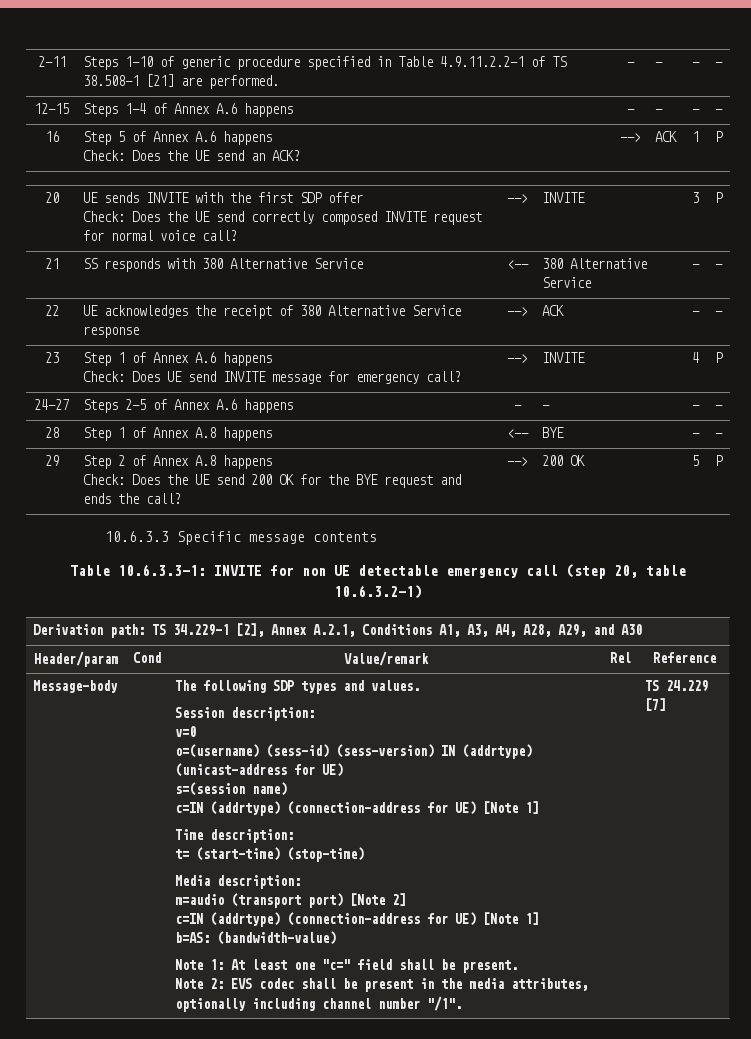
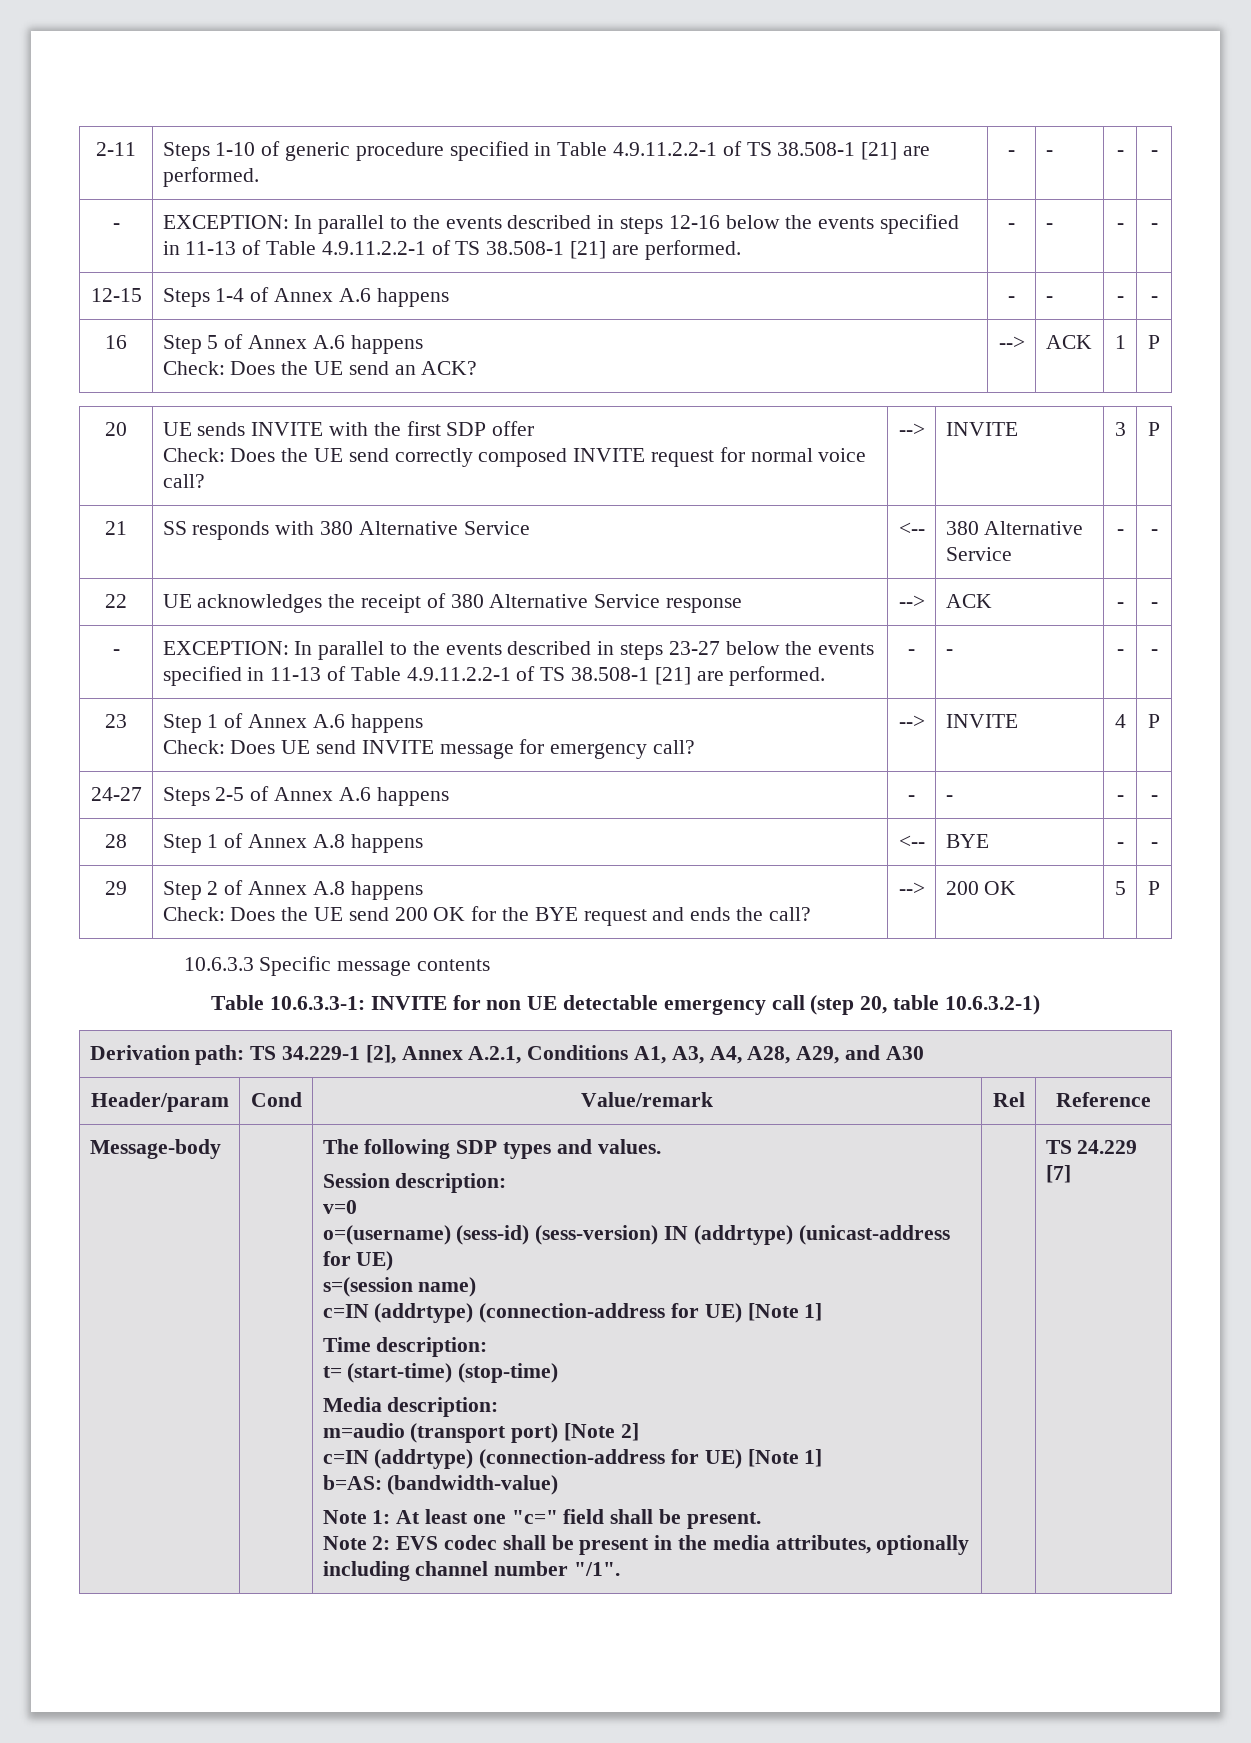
+ - | EXCEPTION: In parallel to the events described in steps 12-16 below the events specified in 11-13 of Table 4.9.11.2.2-1 of TS 38.508-1 [21] are performed. | - | - | - | -
+ - | EXCEPTION: In parallel to the events described in steps 23-27 below the events specified in 11-13 of Table 4.9.11.2.2-1 of TS 38.508-1 [21] are performed. | - | - | - | -

